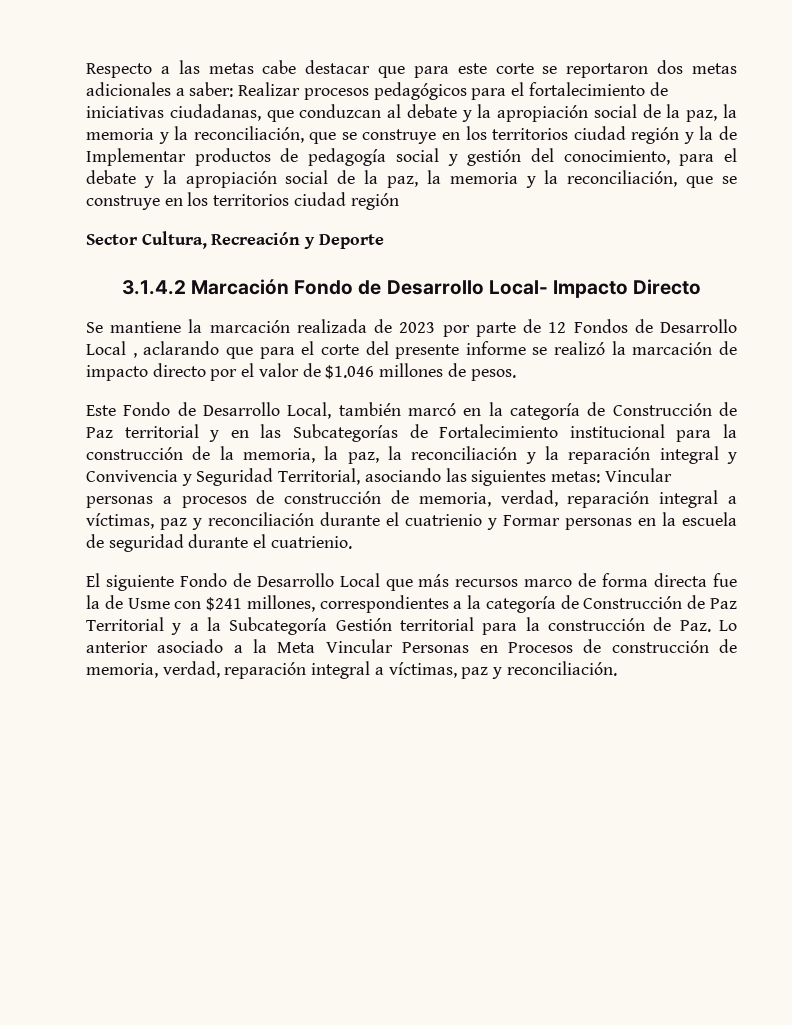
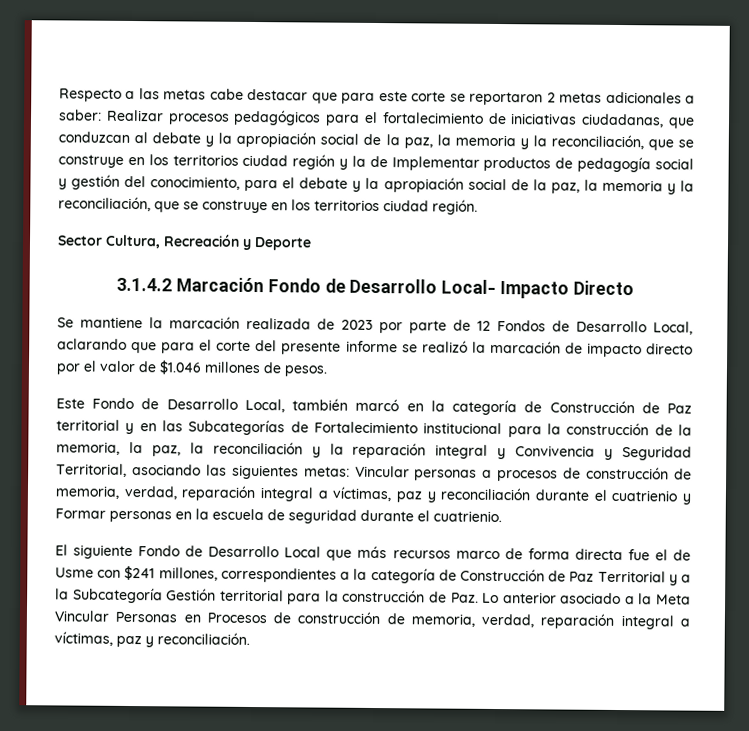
- Respecto a las metas cabe destacar que para este corte se reportaron dos metas adicionales a saber:
+ Respecto a las metas cabe destacar que para este corte se reportaron 2 metas adicionales a saber:
- Realizar procesos pedagógicos para el fortalecimiento de iniciativas ciudadanas, que conduzcan al debate y la apropiación social de la paz, la memoria y la reconciliación, que se construye en los territorios ciudad región y la de Implementar productos de pedagogía social y gestión del conocimiento, para el debate y la apropiación social de la paz, la memoria y la reconciliación, que se construye en los territorios ciudad región
+ Realizar procesos pedagógicos para el fortalecimiento de iniciativas ciudadanas, que conduzcan al debate y la apropiación social de la paz, la memoria y la reconciliación, que se construye en los territorios ciudad región y la de Implementar productos de pedagogía social y gestión del conocimiento, para el debate y la apropiación social de la paz, la memoria y la reconciliación, que se construye en los territorios ciudad región.
- Se mantiene la marcación realizada de 2023 por parte de 12 Fondos de Desarrollo Local , aclarando que para el corte del presente informe se realizó la marcación de impacto directo por el valor de $1.046 millones de pesos.
+ Se mantiene la marcación realizada de 2023 por parte de 12 Fondos de Desarrollo Local, aclarando que para el corte del presente informe se realizó la marcación de impacto directo por el valor de $1.046 millones de pesos.
- El siguiente Fondo de Desarrollo Local que más recursos marco de forma directa fue la de Usme con $241 millones, correspondientes a la categoría de Construcción de Paz Territorial y a la Subcategoría Gestión territorial para la construcción de Paz. Lo anterior asociado a la Meta Vincular Personas en Procesos de construcción de memoria, verdad, reparación integral a víctimas, paz y reconciliación.
+ El siguiente Fondo de Desarrollo Local que más recursos marco de forma directa fue el de Usme con $241 millones, correspondientes a la categoría de Construcción de Paz Territorial y a la Subcategoría Gestión territorial para la construcción de Paz. Lo anterior asociado a la Meta Vincular Personas en Procesos de construcción de memoria, verdad, reparación integral a víctimas, paz y reconciliación.

